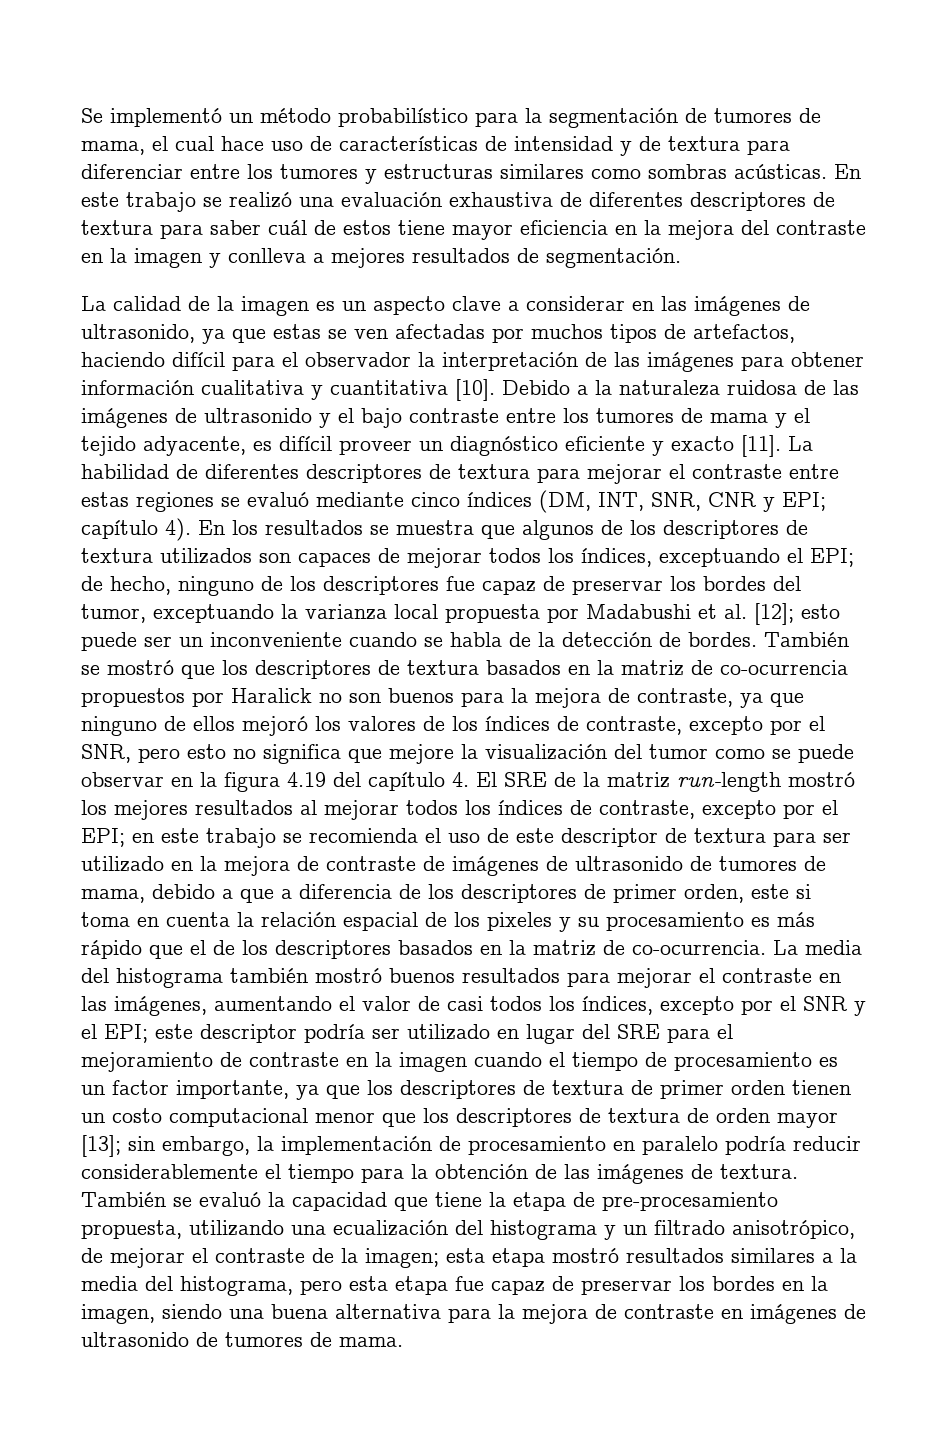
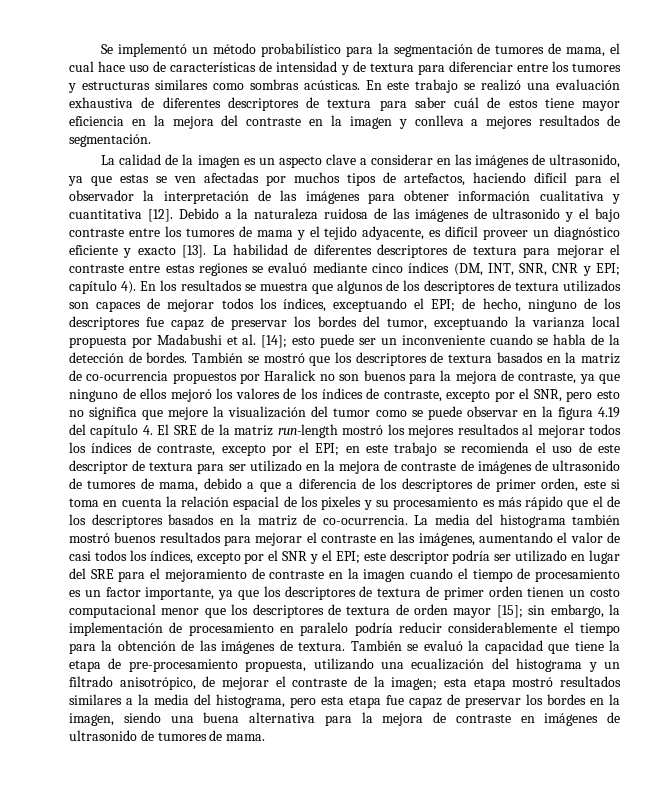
- La calidad de la imagen es un aspecto clave a considerar en las imágenes de ultrasonido, ya que estas se ven afectadas por muchos tipos de artefactos, haciendo difícil para el observador la interpretación de las imágenes para obtener información cualitativa y cuantitativa [10].
+ La calidad de la imagen es un aspecto clave a considerar en las imágenes de ultrasonido, ya que estas se ven afectadas por muchos tipos de artefactos, haciendo difícil para el observador la interpretación de las imágenes para obtener información cualitativa y cuantitativa [12].
- Debido a la naturaleza ruidosa de las imágenes de ultrasonido y el bajo contraste entre los tumores de mama y el tejido adyacente, es difícil proveer un diagnóstico eficiente y exacto [11].
+ Debido a la naturaleza ruidosa de las imágenes de ultrasonido y el bajo contraste entre los tumores de mama y el tejido adyacente, es difícil proveer un diagnóstico eficiente y exacto [13].
- En los resultados se muestra que algunos de los descriptores de textura utilizados son capaces de mejorar todos los índices, exceptuando el EPI; de hecho, ninguno de los descriptores fue capaz de preservar los bordes del tumor, exceptuando la varianza local propuesta por Madabushi et al. [12]; esto puede ser un inconveniente cuando se habla de la detección de bordes.
+ En los resultados se muestra que algunos de los descriptores de textura utilizados son capaces de mejorar todos los índices, exceptuando el EPI; de hecho, ninguno de los descriptores fue capaz de preservar los bordes del tumor, exceptuando la varianza local propuesta por Madabushi et al. [14]; esto puede ser un inconveniente cuando se habla de la detección de bordes.
- este descriptor podría ser utilizado en lugar del SRE para el mejoramiento de contraste en la imagen cuando el tiempo de procesamiento es un factor importante, ya que los descriptores de textura de primer orden tienen un costo computacional menor que los descriptores de textura de orden mayor [13];
+ este descriptor podría ser utilizado en lugar del SRE para el mejoramiento de contraste en la imagen cuando el tiempo de procesamiento es un factor importante, ya que los descriptores de textura de primer orden tienen un costo computacional menor que los descriptores de textura de orden mayor [15];

